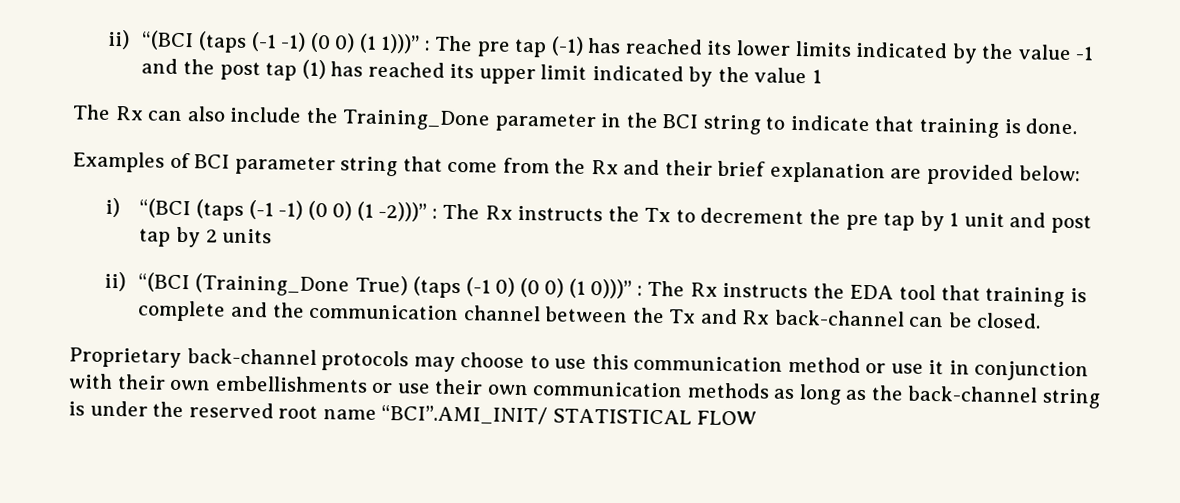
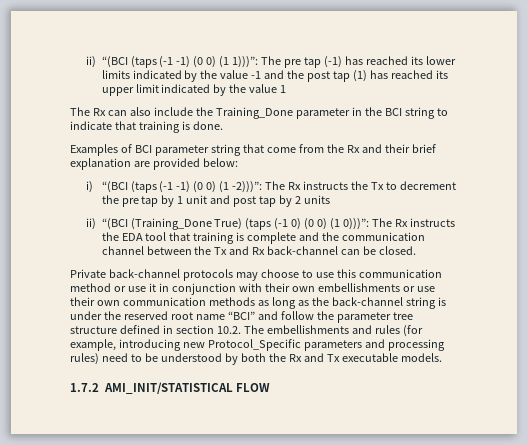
- ii) “(BCI (taps (-1 -1) (0 0) (1 1)))” : The pre tap (-1) has reached its lower limits indicated by the value -1 and the post tap (1) has reached its upper limit indicated by the value 1
+ ii) “(BCI (taps (-1 -1) (0 0) (1 1)))”: The pre tap (-1) has reached its lower limits indicated by the value -1 and the post tap (1) has reached its upper limit indicated by the value 1
- i) “(BCI (taps (-1 -1) (0 0) (1 -2)))” : The Rx instructs the Tx to decrement the pre tap by 1 unit and post tap by 2 units
+ i) “(BCI (taps (-1 -1) (0 0) (1 -2)))”: The Rx instructs the Tx to decrement the pre tap by 1 unit and post tap by 2 units
- ii) “(BCI (Training_Done True) (taps (-1 0) (0 0) (1 0)))” : The Rx instructs the EDA tool that training is complete and the communication channel between the Tx and Rx back-channel can be closed.
+ ii) “(BCI (Training_Done True) (taps (-1 0) (0 0) (1 0)))”: The Rx instructs the EDA tool that training is complete and the communication channel between the Tx and Rx back-channel can be closed.
- Proprietary back-channel protocols may choose to use this communication method or use it in conjunction with their own embellishments or use their own communication methods as long as the back-channel string is under the reserved root name “BCI”.AMI_INIT/ STATISTICAL FLOW
+ Private back-channel protocols may choose to use this communication method or use it in conjunction with their own embellishments or use their own communication methods as long as the back-channel string is under the reserved root name “BCI” and follow the parameter tree structure defined in section 10.2. The embellishments and rules (for example, introducing new Protocol_Specific parameters and processing rules) need to be understood by both the Rx and Tx executable models.
+ 1.7.2 AMI_INIT/STATISTICAL FLOW

